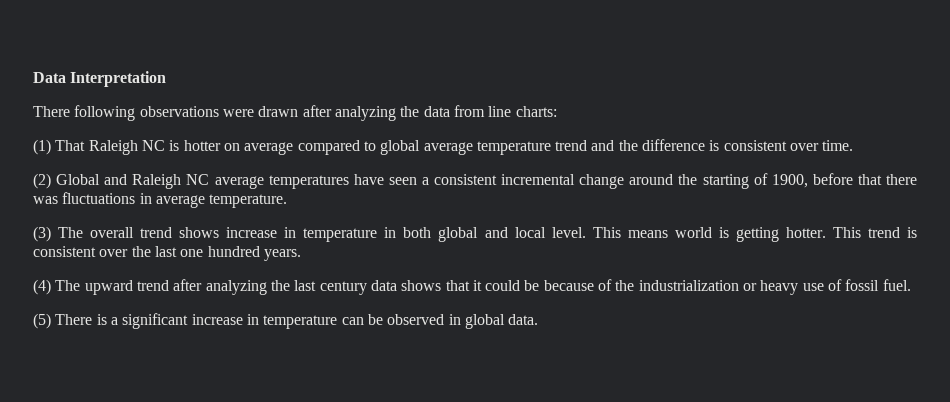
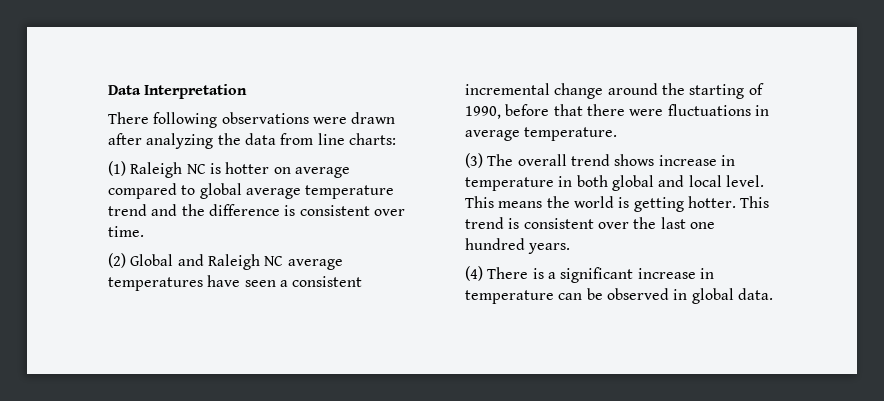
- (1) That Raleigh NC is hotter on average compared to global average temperature trend and the difference is consistent over time.
+ (1) Raleigh NC is hotter on average compared to global average temperature trend and the difference is consistent over time.
- (2) Global and Raleigh NC average temperatures have seen a consistent incremental change around the starting of 1900, before that there was fluctuations in average temperature.
+ (2) Global and Raleigh NC average temperatures have seen a consistent incremental change around the starting of 1990, before that there were fluctuations in average temperature.
- This means world is getting hotter.
+ This means the world is getting hotter.
- (4) The upward trend after analyzing the last century data shows that it could be because of the industrialization or heavy use of fossil fuel.
- (5) There is a significant increase in temperature can be observed in global data.
+ (4) There is a significant increase in temperature can be observed in global data.

